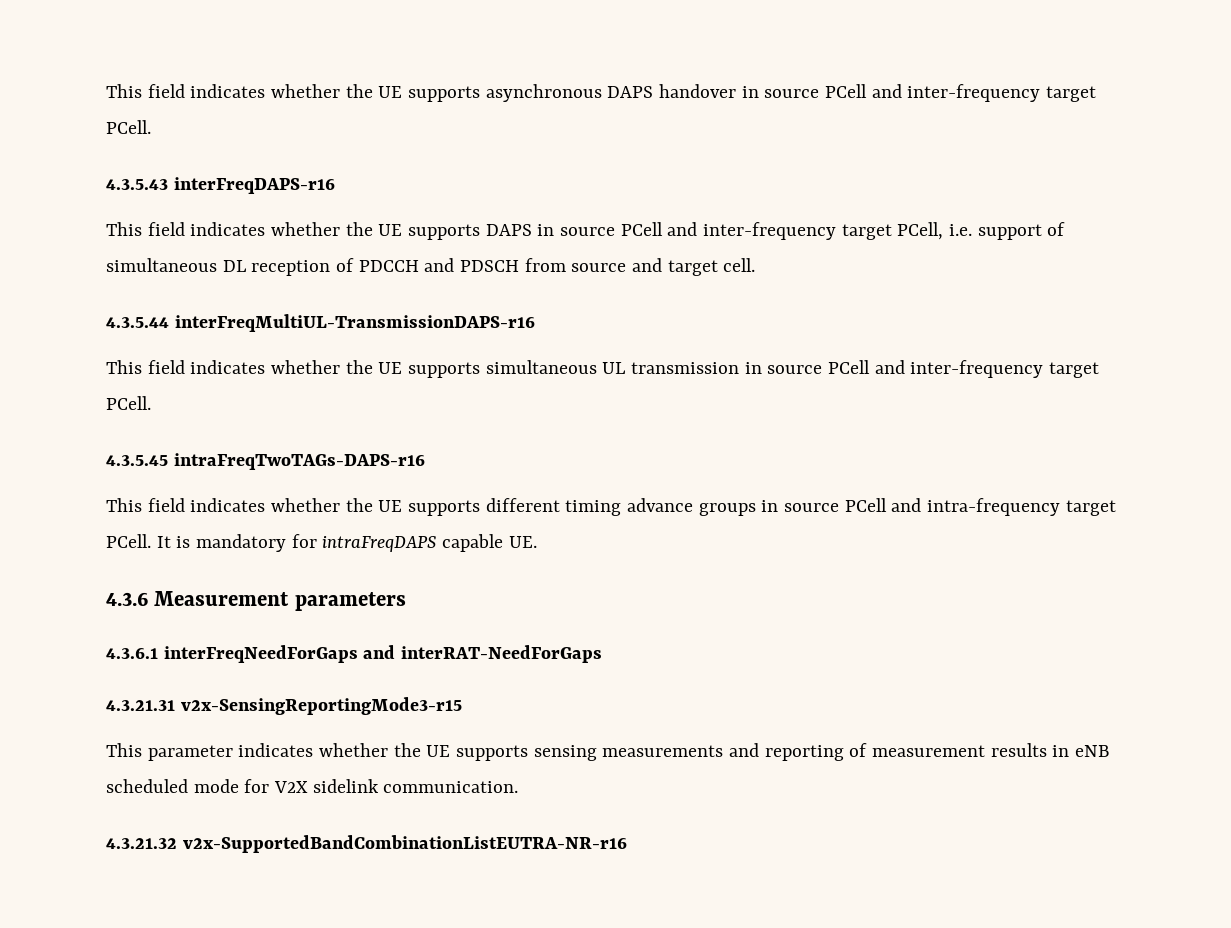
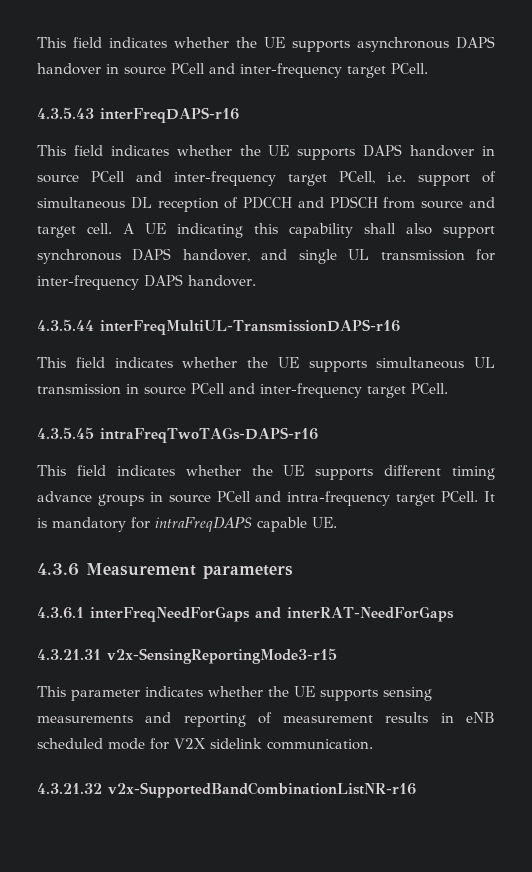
- This field indicates whether the UE supports DAPS in source PCell and inter-frequency target PCell, i.e. support of simultaneous DL reception of PDCCH and PDSCH from source and target cell.
+ This field indicates whether the UE supports DAPS handover in source PCell and inter-frequency target PCell, i.e. support of simultaneous DL reception of PDCCH and PDSCH from source and target cell. A UE indicating this capability shall also support synchronous DAPS handover, and single UL transmission for inter-frequency DAPS handover.
- 4.3.21.32 v2x-SupportedBandCombinationListEUTRA-NR-r16
+ 4.3.21.32 v2x-SupportedBandCombinationListNR-r16

